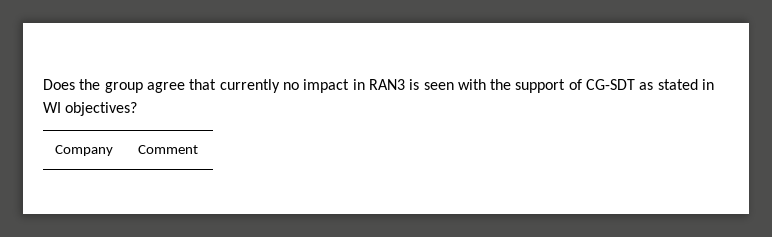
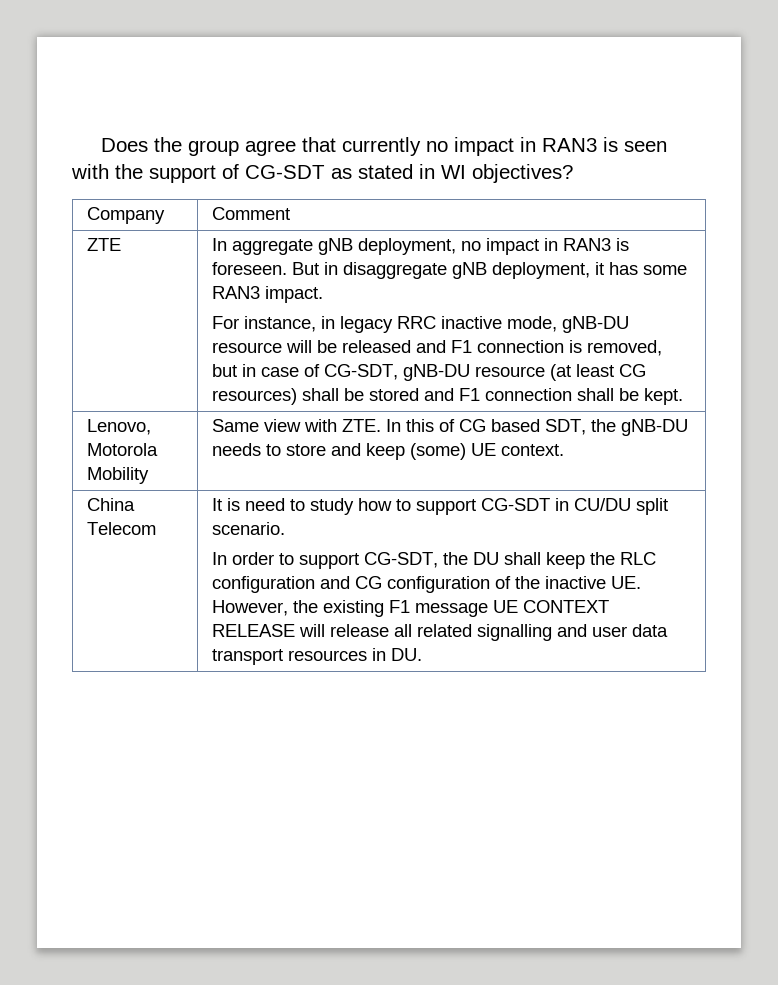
+ ZTE | In aggregate gNB deployment, no impact in RAN3 is foreseen. But in disaggregate gNB deployment, it has some RAN3 impact.
+ For instance, in legacy RRC inactive mode, gNB-DU resource will be released and F1 connection is removed, but in case of CG-SDT, gNB-DU resource (at least CG resources) shall be stored and F1 connection shall be kept.
+ Lenovo, Motorola Mobility | Same view with ZTE. In this of CG based SDT, the gNB-DU needs to store and keep (some) UE context.
+ China Telecom | It is need to study how to support CG-SDT in CU/DU split scenario.
+ In order to support CG-SDT, the DU shall keep the RLC configuration and CG configuration of the inactive UE. However, the existing F1 message UE CONTEXT RELEASE will release all related signalling and user data transport resources in DU.

